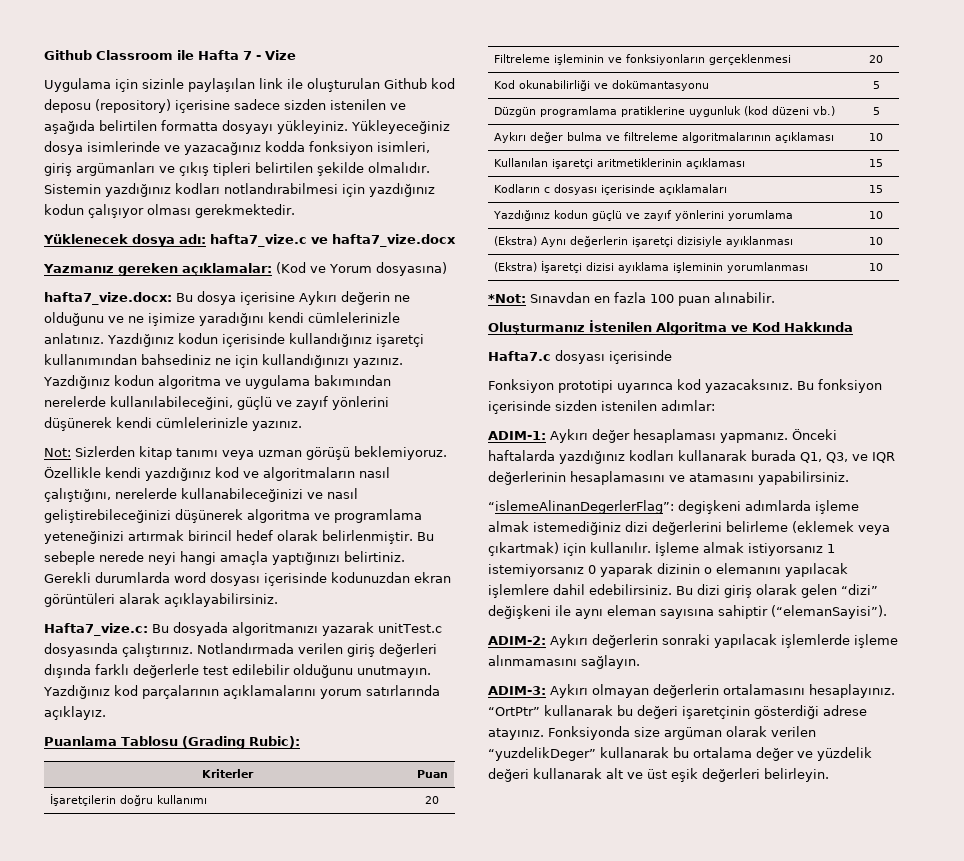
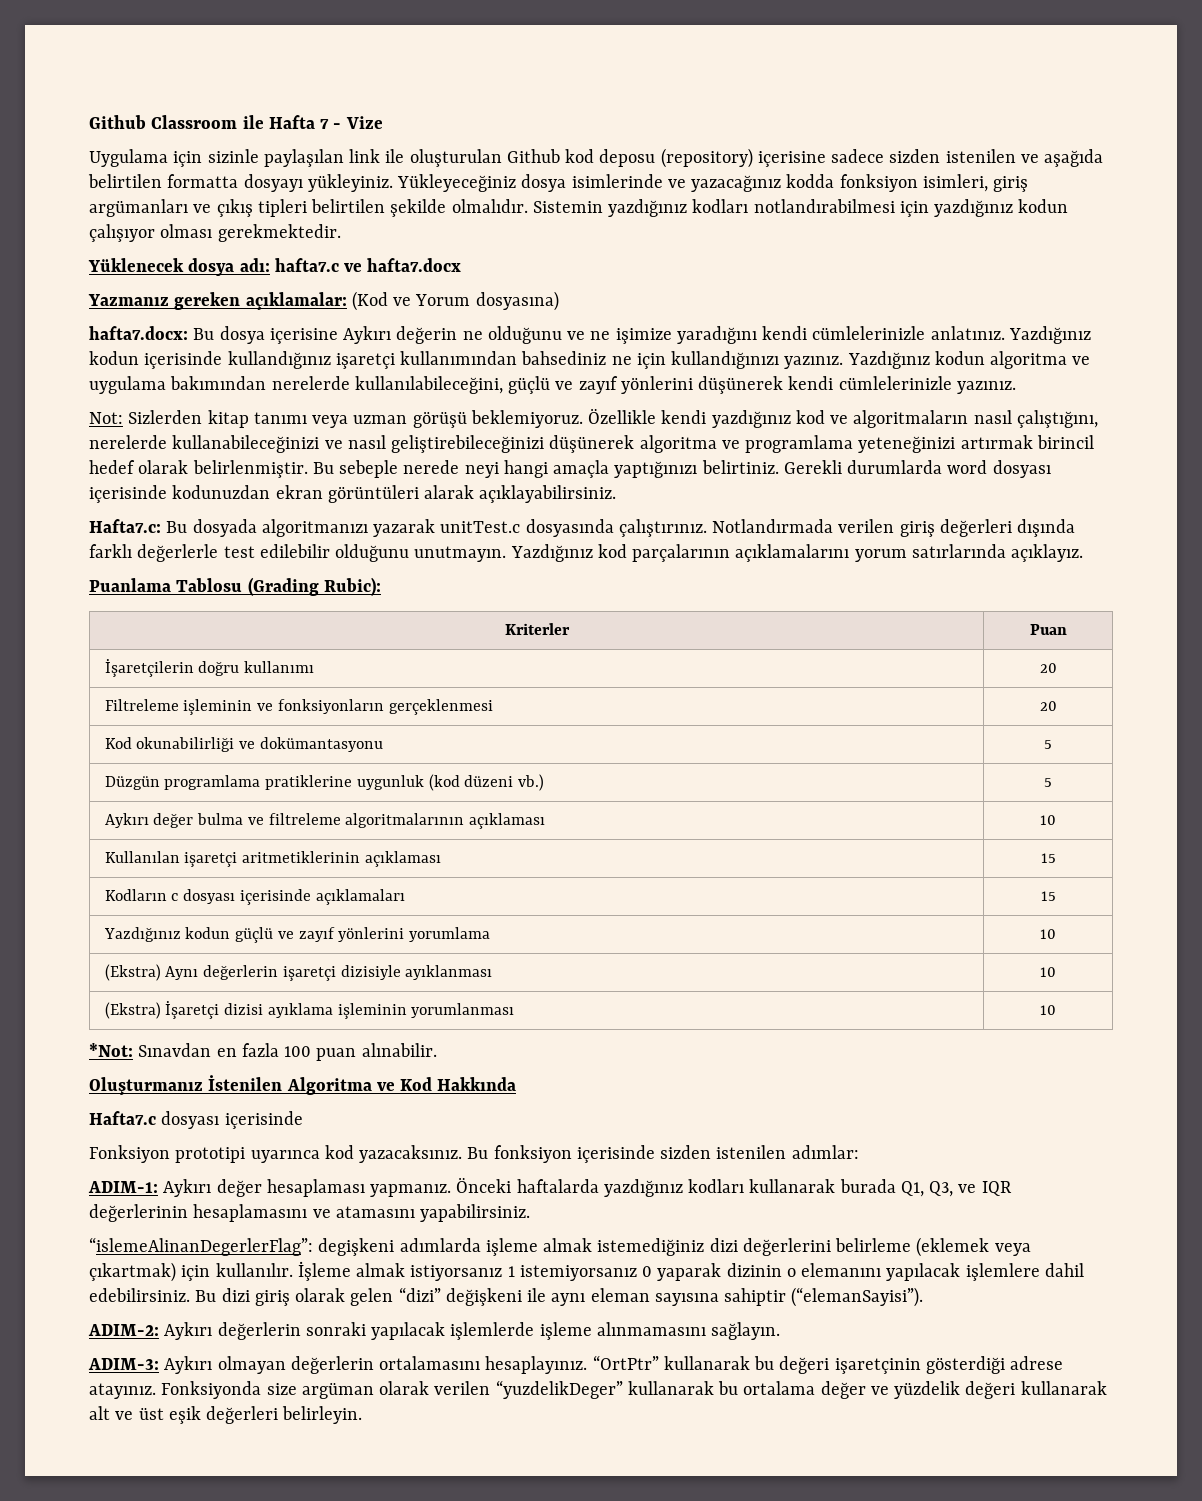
- Yüklenecek dosya adı: hafta7_vize.c ve hafta7_vize.docx
+ Yüklenecek dosya adı: hafta7.c ve hafta7.docx
- hafta7_vize.docx: Bu dosya içerisine Aykırı değerin ne olduğunu ve ne işimize yaradığını kendi cümlelerinizle anlatınız.
+ hafta7.docx: Bu dosya içerisine Aykırı değerin ne olduğunu ve ne işimize yaradığını kendi cümlelerinizle anlatınız.
- Hafta7_vize.c: Bu dosyada algoritmanızı yazarak unitTest.c dosyasında çalıştırınız.
+ Hafta7.c: Bu dosyada algoritmanızı yazarak unitTest.c dosyasında çalıştırınız.

